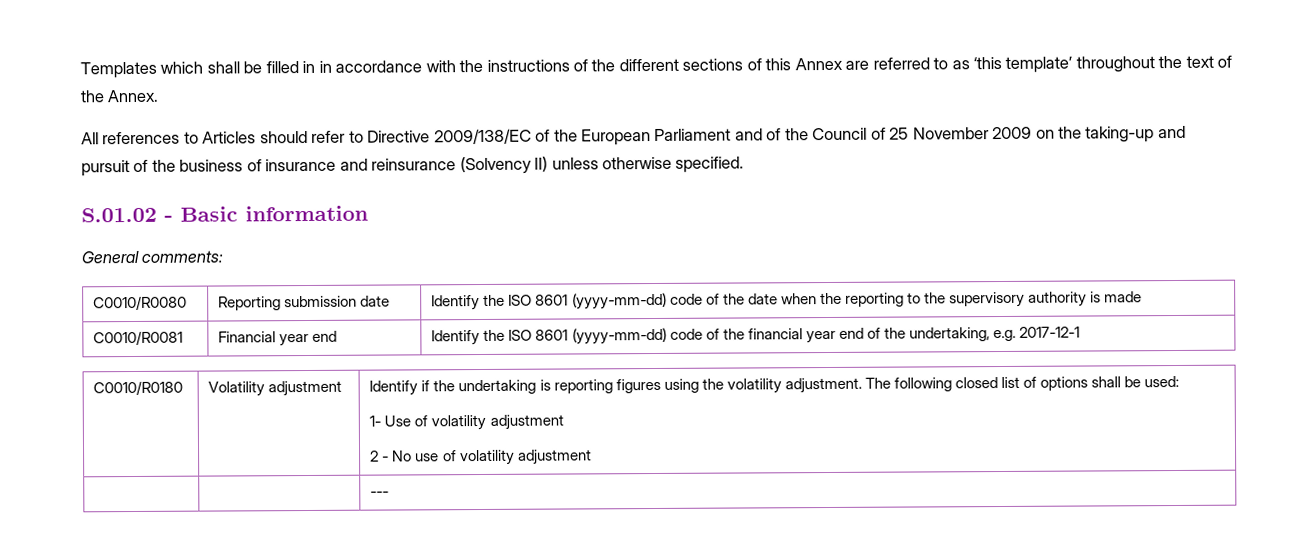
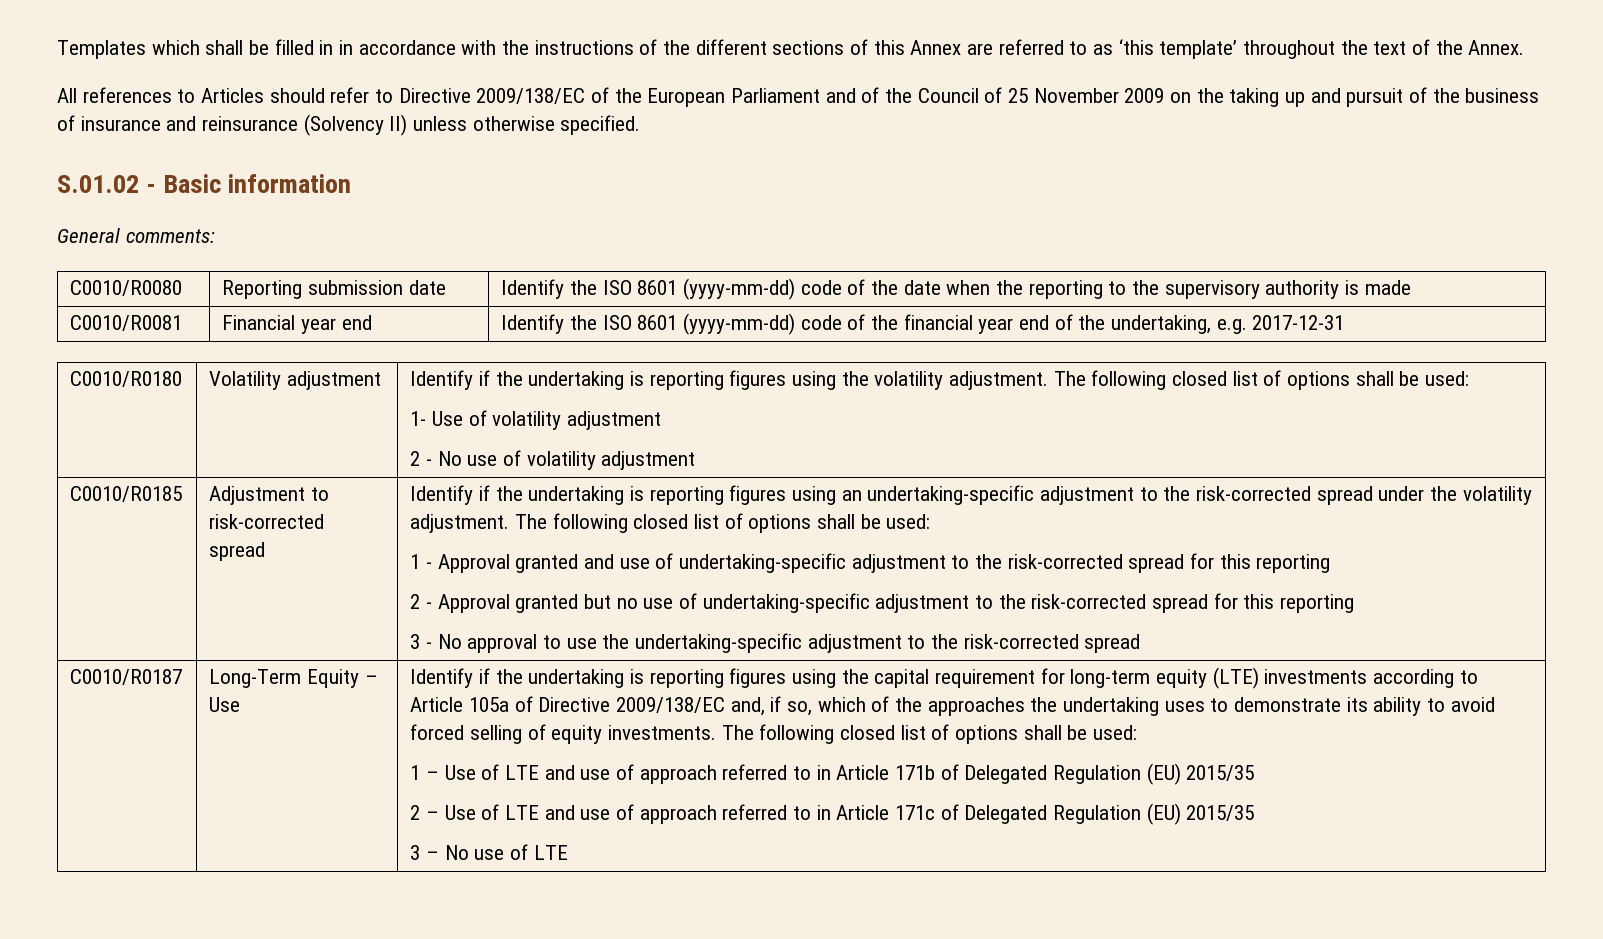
- All references to Articles should refer to Directive 2009/138/EC of the European Parliament and of the Council of 25 November 2009 on the taking-up and pursuit of the business of insurance and reinsurance (Solvency II) unless otherwise specified.
+ All references to Articles should refer to Directive 2009/138/EC of the European Parliament and of the Council of 25 November 2009 on the taking up and pursuit of the business of insurance and reinsurance (Solvency II) unless otherwise specified.
- C0010/R0081 | Financial year end | Identify the ISO 8601 (yyyy-mm-dd) code of the financial year end of the undertaking, e.g. 2017-12-1
+ C0010/R0081 | Financial year end | Identify the ISO 8601 (yyyy-mm-dd) code of the financial year end of the undertaking, e.g. 2017-12-31
- ---
+ C0010/R0185 | Adjustment to risk-corrected spread | Identify if the undertaking is reporting figures using an undertaking-specific adjustment to the risk-corrected spread under the volatility adjustment. The following closed list of options shall be used:
+ 1 - Approval granted and use of undertaking-specific adjustment to the risk-corrected spread for this reporting
+ 2 - Approval granted but no use of undertaking-specific adjustment to the risk-corrected spread for this reporting
+ 3 - No approval to use the undertaking-specific adjustment to the risk-corrected spread
+ C0010/R0187 | Long-Term Equity – Use | Identify if the undertaking is reporting figures using the capital requirement for long-term equity (LTE) investments according to Article 105a of Directive 2009/138/EC and, if so, which of the approaches the undertaking uses to demonstrate its ability to avoid forced selling of equity investments. The following closed list of options shall be used:
+ 1 – Use of LTE and use of approach referred to in Article 171b of Delegated Regulation (EU) 2015/35
+ 2 – Use of LTE and use of approach referred to in Article 171c of Delegated Regulation (EU) 2015/35
+ 3 – No use of LTE

